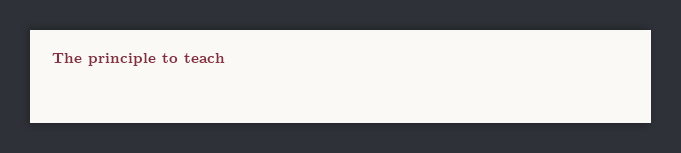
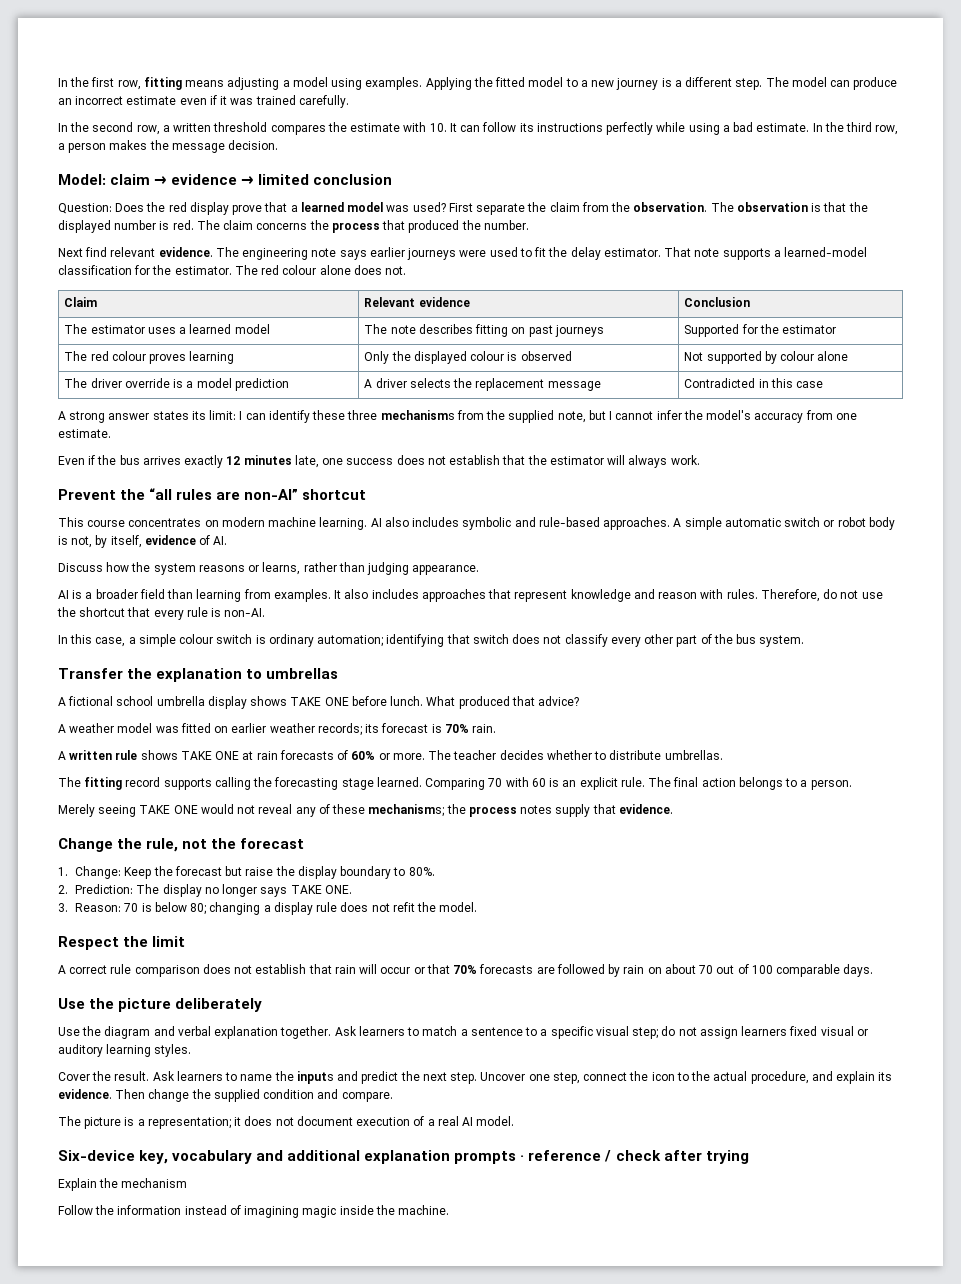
- The principle to teach
+ In the first row, fitting means adjusting a model using examples. Applying the fitted model to a new journey is a different step. The model can produce an incorrect estimate even if it was trained carefully.
+ In the second row, a written threshold compares the estimate with 10. It can follow its instructions perfectly while using a bad estimate. In the third row, a person makes the message decision.
+ Model: claim → evidence → limited conclusion
+ Question: Does the red display prove that a learned model was used? First separate the claim from the observation. The observation is that the displayed number is red. The claim concerns the process that produced the number.
+ Next find relevant evidence. The engineering note says earlier journeys were used to fit the delay estimator. That note supports a learned-model classification for the estimator. The red colour alone does not.
+ Claim | Relevant evidence | Conclusion
+ The estimator uses a learned model | The note describes fitting on past journeys | Supported for the estimator
+ The red colour proves learning | Only the displayed colour is observed | Not supported by colour alone
+ The driver override is a model prediction | A driver selects the replacement message | Contradicted in this case
+ A strong answer states its limit: I can identify these three mechanisms from the supplied note, but I cannot infer the model's accuracy from one estimate.
+ Even if the bus arrives exactly 12 minutes late, one success does not establish that the estimator will always work.
+ Prevent the “all rules are non-AI” shortcut
+ This course concentrates on modern machine learning. AI also includes symbolic and rule-based approaches. A simple automatic switch or robot body is not, by itself, evidence of AI.
+ Discuss how the system reasons or learns, rather than judging appearance.
+ AI is a broader field than learning from examples. It also includes approaches that represent knowledge and reason with rules. Therefore, do not use the shortcut that every rule is non-AI.
+ In this case, a simple colour switch is ordinary automation; identifying that switch does not classify every other part of the bus system.
+ Transfer the explanation to umbrellas
+ A fictional school umbrella display shows TAKE ONE before lunch. What produced that advice?
+ A weather model was fitted on earlier weather records; its forecast is 70% rain.
+ A written rule shows TAKE ONE at rain forecasts of 60% or more. The teacher decides whether to distribute umbrellas.
+ The fitting record supports calling the forecasting stage learned. Comparing 70 with 60 is an explicit rule. The final action belongs to a person.
+ Merely seeing TAKE ONE would not reveal any of these mechanisms; the process notes supply that evidence.
+ Change the rule, not the forecast
+ 1. Change: Keep the forecast but raise the display boundary to 80%.
+ 2. Prediction: The display no longer says TAKE ONE.
+ 3. Reason: 70 is below 80; changing a display rule does not refit the model.
+ Respect the limit
+ A correct rule comparison does not establish that rain will occur or that 70% forecasts are followed by rain on about 70 out of 100 comparable days.
+ Use the picture deliberately
+ Use the diagram and verbal explanation together. Ask learners to match a sentence to a specific visual step; do not assign learners fixed visual or auditory learning styles.
+ Cover the result. Ask learners to name the inputs and predict the next step. Uncover one step, connect the icon to the actual procedure, and explain its evidence. Then change the supplied condition and compare.
+ The picture is a representation; it does not document execution of a real AI model.
+ Six-device key, vocabulary and additional explanation prompts · reference / check after trying
+ Explain the mechanism
+ Follow the information instead of imagining magic inside the machine.

